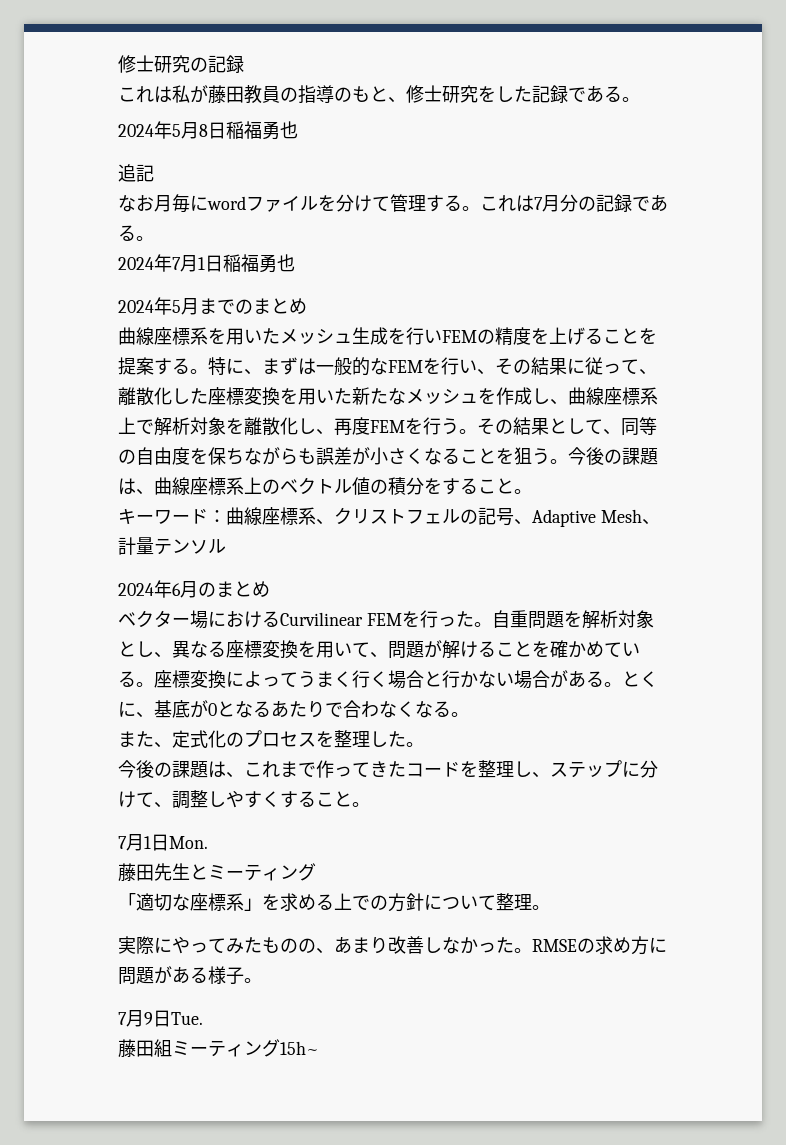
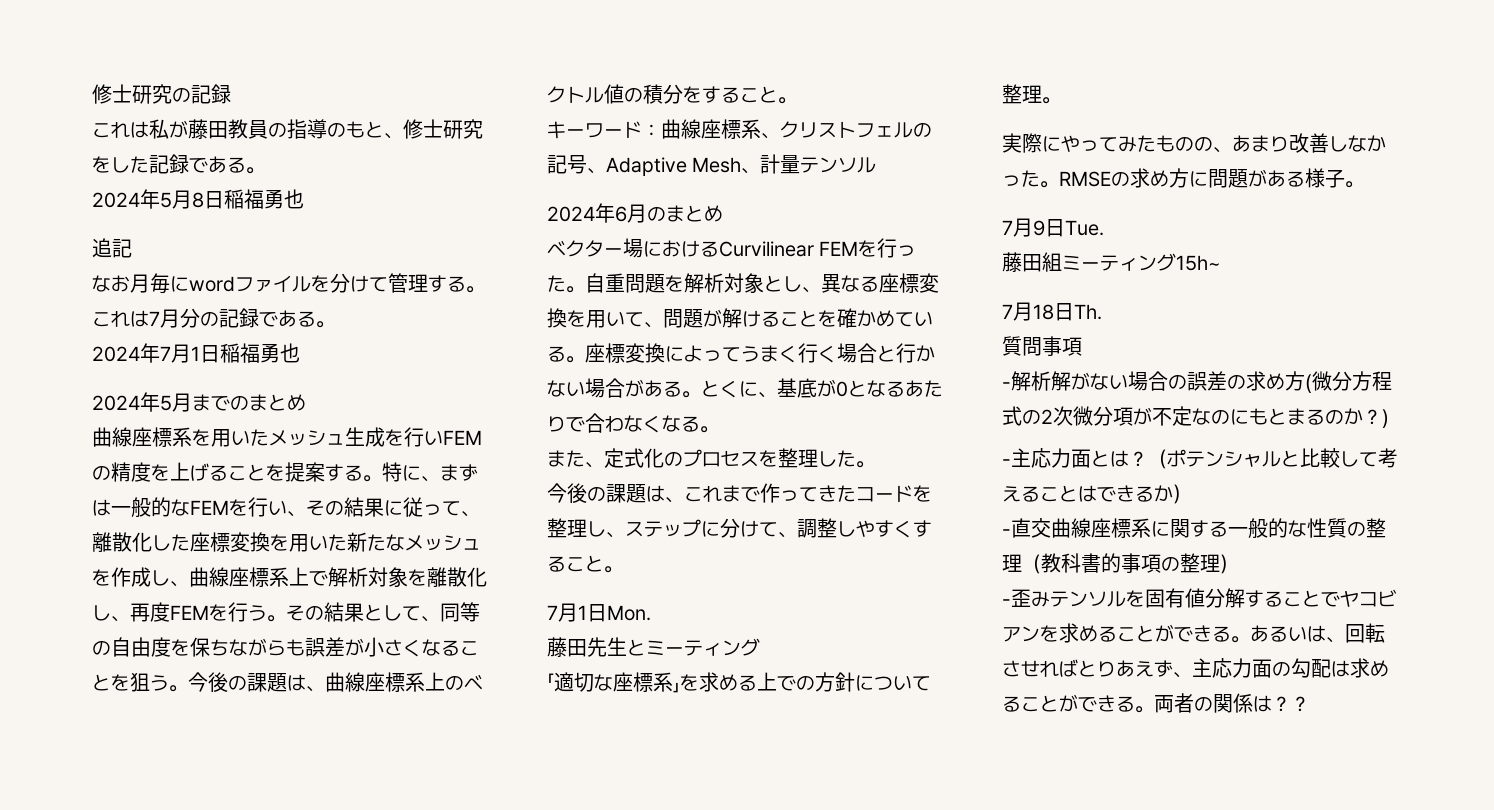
+ 7月18日Th.
+ 質問事項
+ -解析解がない場合の誤差の求め方(微分方程式の2次微分項が不定なのにもとまるのか？)
+ -主応力面とは？（ポテンシャルと比較して考えることはできるか）
+ -直交曲線座標系に関する一般的な性質の整理（教科書的事項の整理）
+ -歪みテンソルを固有値分解することでヤコビアンを求めることができる。あるいは、回転させればとりあえず、主応力面の勾配は求めることができる。両者の関係は？？

